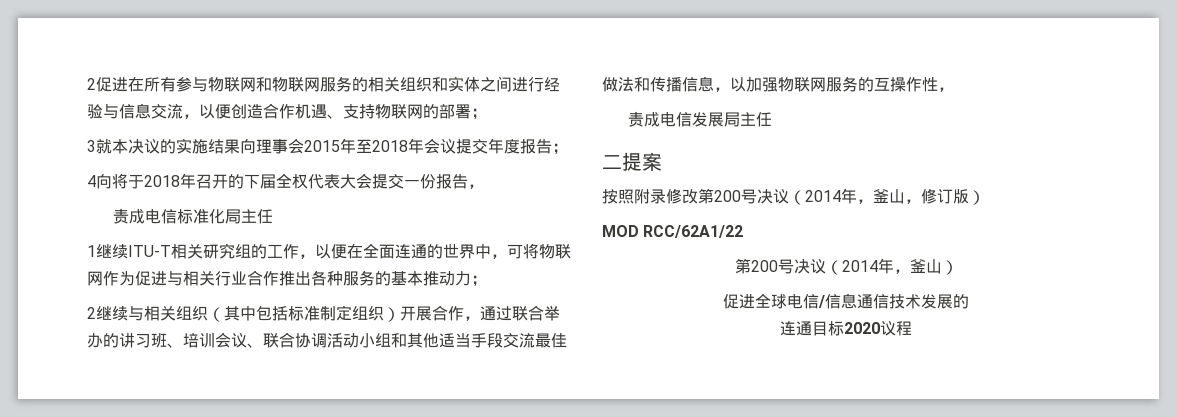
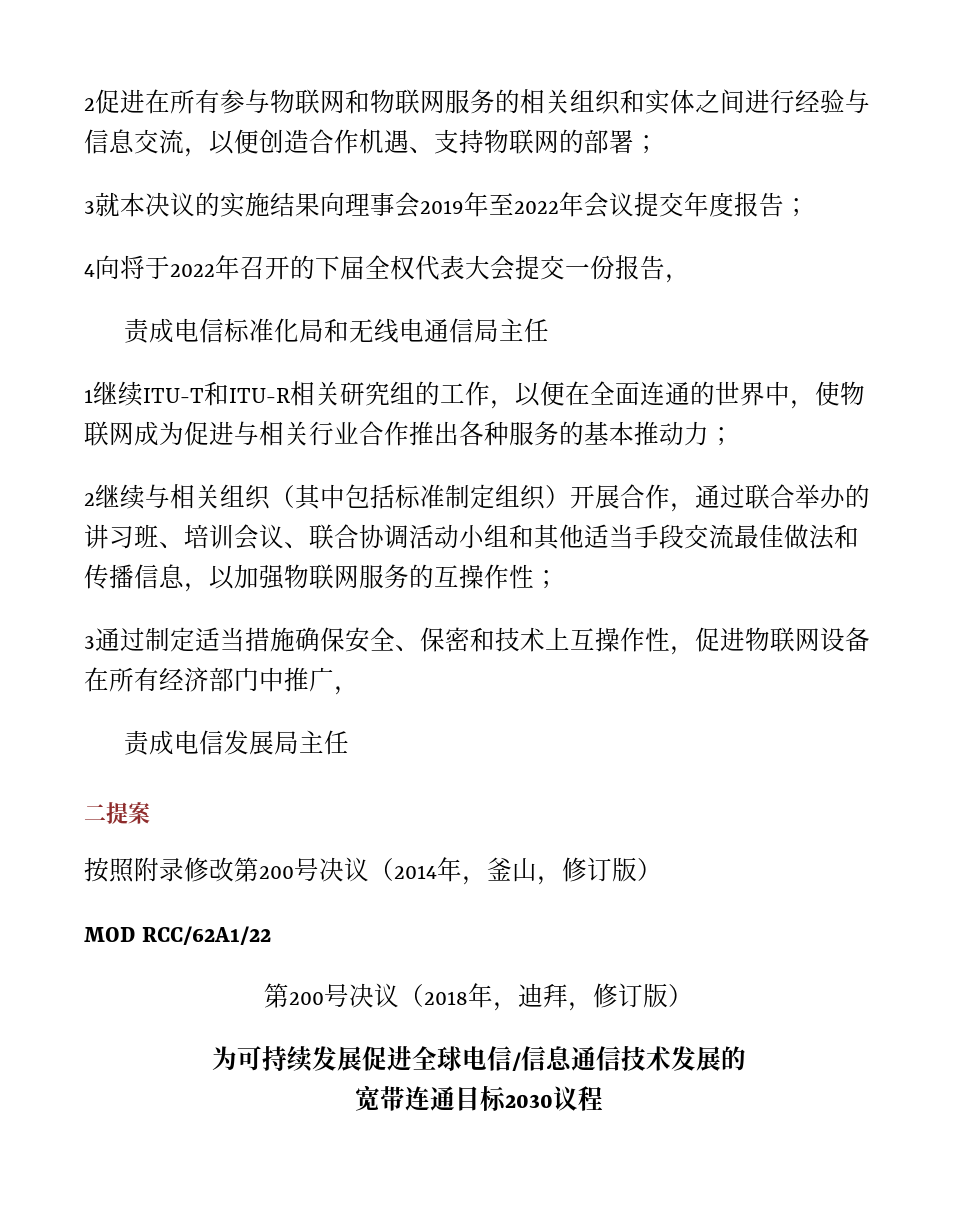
- 3就本决议的实施结果向理事会2015年至2018年会议提交年度报告；
+ 3就本决议的实施结果向理事会2019年至2022年会议提交年度报告；
- 4向将于2018年召开的下届全权代表大会提交一份报告，
+ 4向将于2022年召开的下届全权代表大会提交一份报告，
- 责成电信标准化局主任
+ 责成电信标准化局和无线电通信局主任
- 1继续ITU-T相关研究组的工作，以便在全面连通的世界中，可将物联网作为促进与相关行业合作推出各种服务的基本推动力；
+ 1继续ITU-T和ITU-R相关研究组的工作，以便在全面连通的世界中，使物联网成为促进与相关行业合作推出各种服务的基本推动力；
- 2继续与相关组织（其中包括标准制定组织）开展合作，通过联合举办的讲习班、培训会议、联合协调活动小组和其他适当手段交流最佳做法和传播信息，以加强物联网服务的互操作性，
+ 2继续与相关组织（其中包括标准制定组织）开展合作，通过联合举办的讲习班、培训会议、联合协调活动小组和其他适当手段交流最佳做法和传播信息，以加强物联网服务的互操作性；
+ 3通过制定适当措施确保安全、保密和技术上互操作性，促进物联网设备在所有经济部门中推广，
- 第200号决议（2014年，釜山）
- 促进全球电信/信息通信技术发展的
+ 第200号决议（2018年，迪拜，修订版）
+ 为可持续发展促进全球电信/信息通信技术发展的
- 连通目标2020议程
+ 宽带连通目标2030议程

